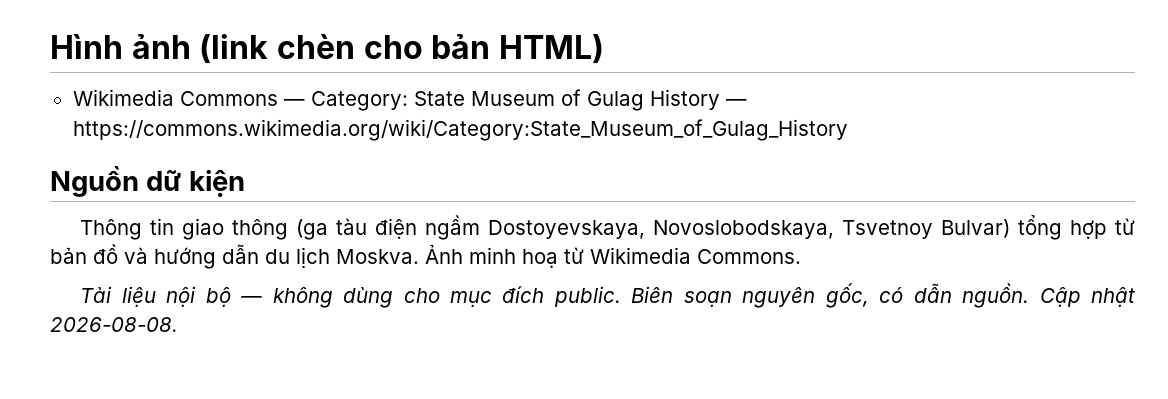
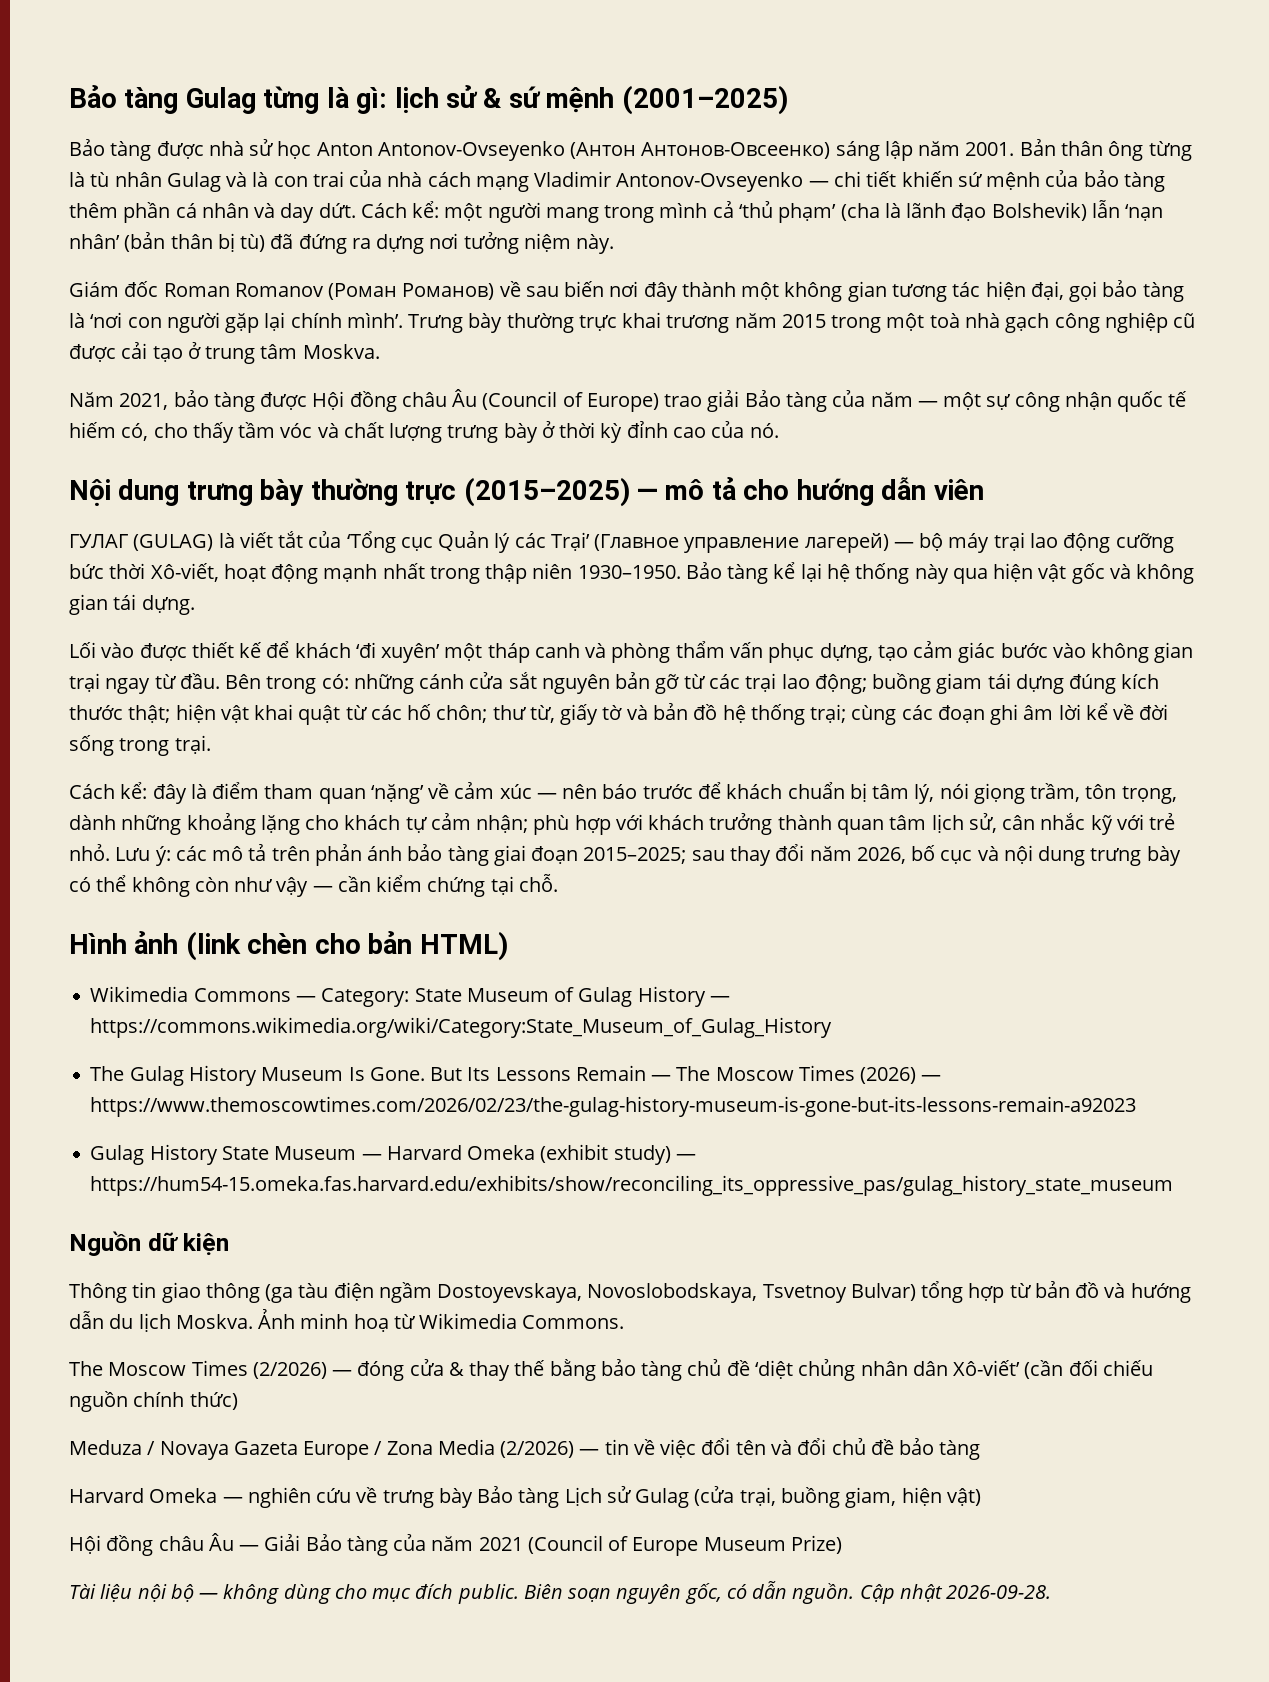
+ Bảo tàng Gulag từng là gì: lịch sử & sứ mệnh (2001–2025)
+ Bảo tàng được nhà sử học Anton Antonov-Ovseyenko (Антон Антонов-Овсеенко) sáng lập năm 2001. Bản thân ông từng là tù nhân Gulag và là con trai của nhà cách mạng Vladimir Antonov-Ovseyenko — chi tiết khiến sứ mệnh của bảo tàng thêm phần cá nhân và day dứt. Cách kể: một người mang trong mình cả ‘thủ phạm’ (cha là lãnh đạo Bolshevik) lẫn ‘nạn nhân’ (bản thân bị tù) đã đứng ra dựng nơi tưởng niệm này.
+ Giám đốc Roman Romanov (Роман Романов) về sau biến nơi đây thành một không gian tương tác hiện đại, gọi bảo tàng là ‘nơi con người gặp lại chính mình’. Trưng bày thường trực khai trương năm 2015 trong một toà nhà gạch công nghiệp cũ được cải tạo ở trung tâm Moskva.
+ Năm 2021, bảo tàng được Hội đồng châu Âu (Council of Europe) trao giải Bảo tàng của năm — một sự công nhận quốc tế hiếm có, cho thấy tầm vóc và chất lượng trưng bày ở thời kỳ đỉnh cao của nó.
+ Nội dung trưng bày thường trực (2015–2025) — mô tả cho hướng dẫn viên
+ ГУЛАГ (GULAG) là viết tắt của ‘Tổng cục Quản lý các Trại’ (Главное управление лагерей) — bộ máy trại lao động cưỡng bức thời Xô-viết, hoạt động mạnh nhất trong thập niên 1930–1950. Bảo tàng kể lại hệ thống này qua hiện vật gốc và không gian tái dựng.
+ Lối vào được thiết kế để khách ‘đi xuyên’ một tháp canh và phòng thẩm vấn phục dựng, tạo cảm giác bước vào không gian trại ngay từ đầu. Bên trong có: những cánh cửa sắt nguyên bản gỡ từ các trại lao động; buồng giam tái dựng đúng kích thước thật; hiện vật khai quật từ các hố chôn; thư từ, giấy tờ và bản đồ hệ thống trại; cùng các đoạn ghi âm lời kể về đời sống trong trại.
+ Cách kể: đây là điểm tham quan ‘nặng’ về cảm xúc — nên báo trước để khách chuẩn bị tâm lý, nói giọng trầm, tôn trọng, dành những khoảng lặng cho khách tự cảm nhận; phù hợp với khách trưởng thành quan tâm lịch sử, cân nhắc kỹ với trẻ nhỏ. Lưu ý: các mô tả trên phản ánh bảo tàng giai đoạn 2015–2025; sau thay đổi năm 2026, bố cục và nội dung trưng bày có thể không còn như vậy — cần kiểm chứng tại chỗ.
+ The Gulag History Museum Is Gone. But Its Lessons Remain — The Moscow Times (2026) — https://www.themoscowtimes.com/2026/02/23/the-gulag-history-museum-is-gone-but-its-lessons-remain-a92023
+ Gulag History State Museum — Harvard Omeka (exhibit study) — https://hum54-15.omeka.fas.harvard.edu/exhibits/show/reconciling_its_oppressive_pas/gulag_history_state_museum
+ The Moscow Times (2/2026) — đóng cửa & thay thế bằng bảo tàng chủ đề ‘diệt chủng nhân dân Xô-viết’ (cần đối chiếu nguồn chính thức)
+ Meduza / Novaya Gazeta Europe / Zona Media (2/2026) — tin về việc đổi tên và đổi chủ đề bảo tàng
+ Harvard Omeka — nghiên cứu về trưng bày Bảo tàng Lịch sử Gulag (cửa trại, buồng giam, hiện vật)
+ Hội đồng châu Âu — Giải Bảo tàng của năm 2021 (Council of Europe Museum Prize)
- Cập nhật 2026-08-08.
+ Cập nhật 2026-09-28.

